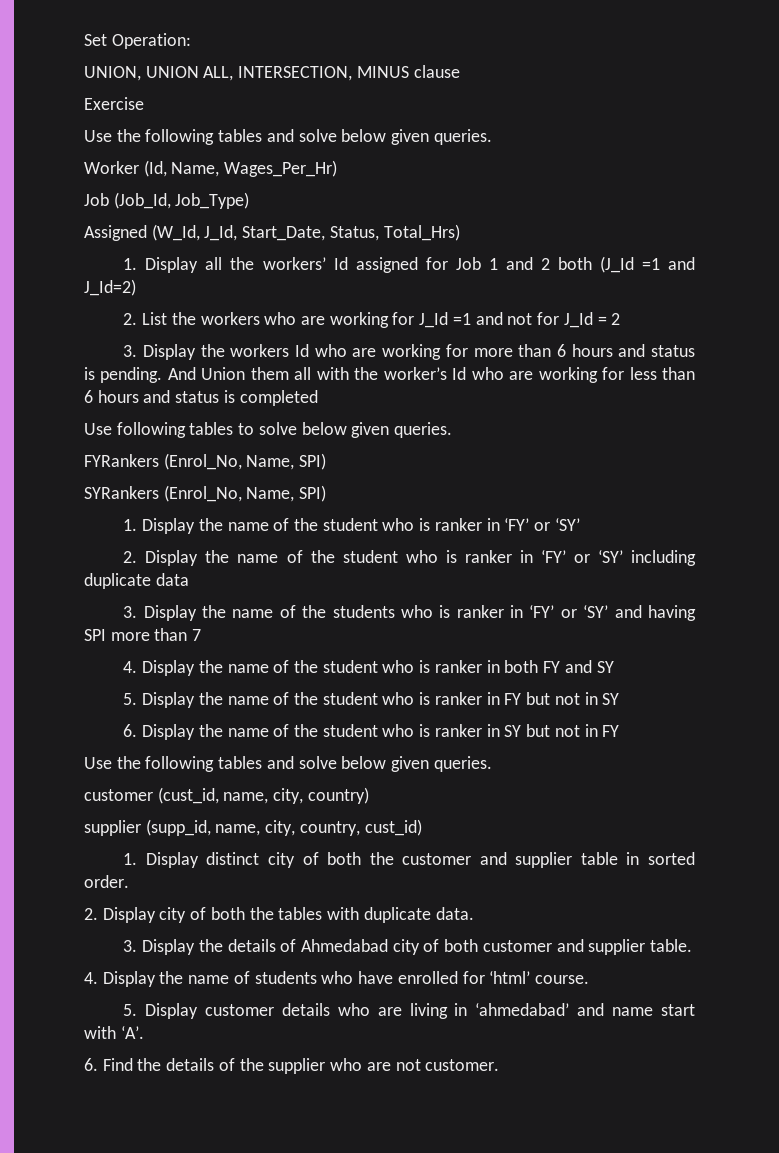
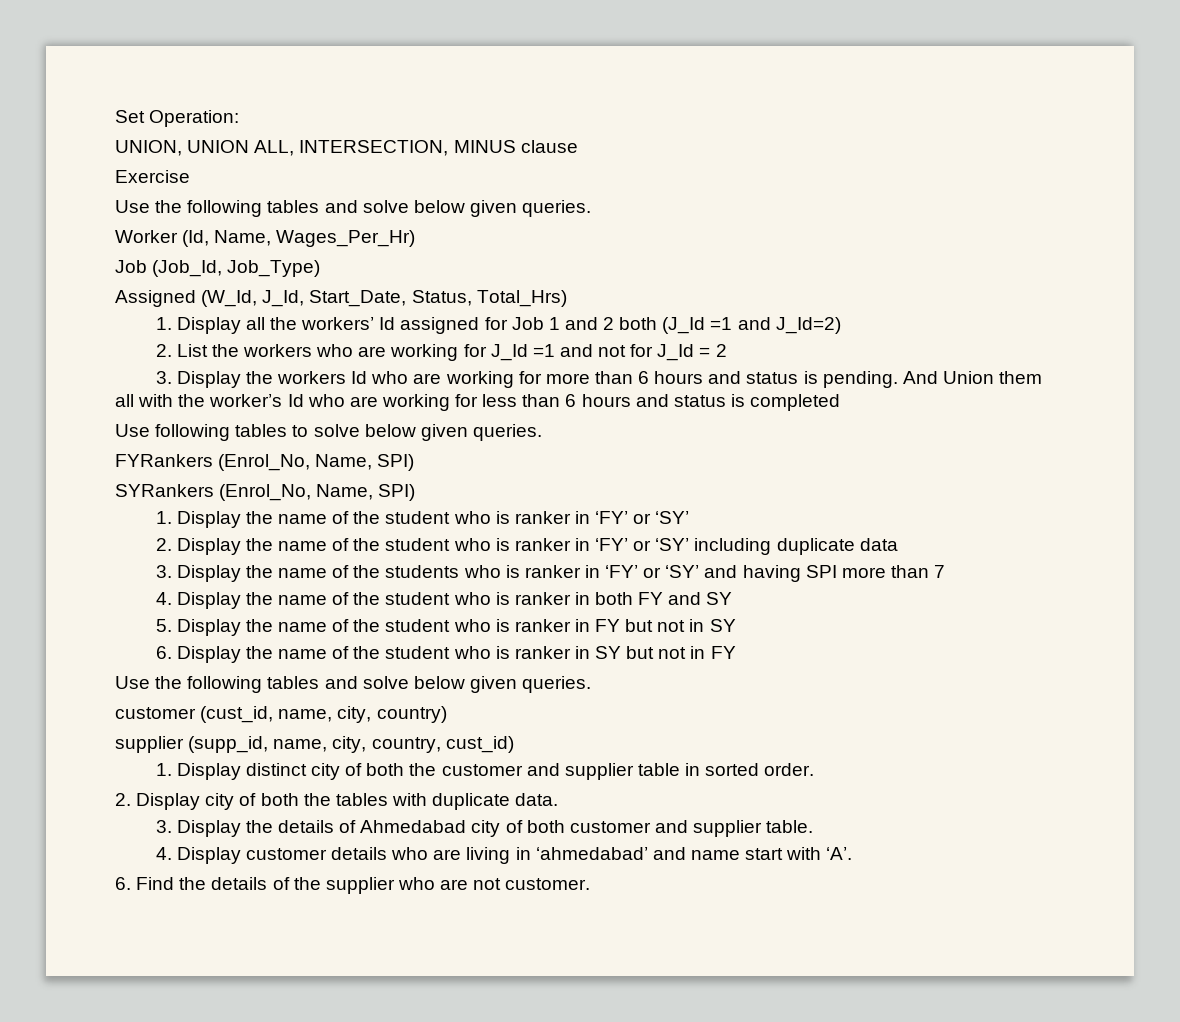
- 4. Display the name of students who have enrolled for ‘html’ course.
- 5. Display customer details who are living in ‘ahmedabad’ and name start with ‘A’.
+ 4. Display customer details who are living in ‘ahmedabad’ and name start with ‘A’.

